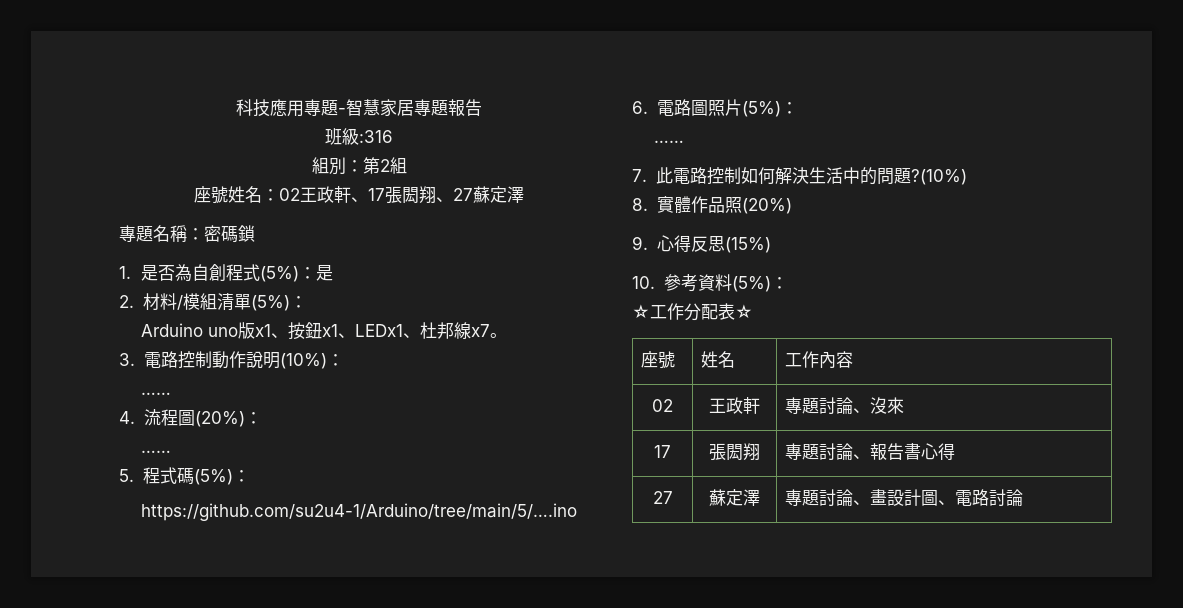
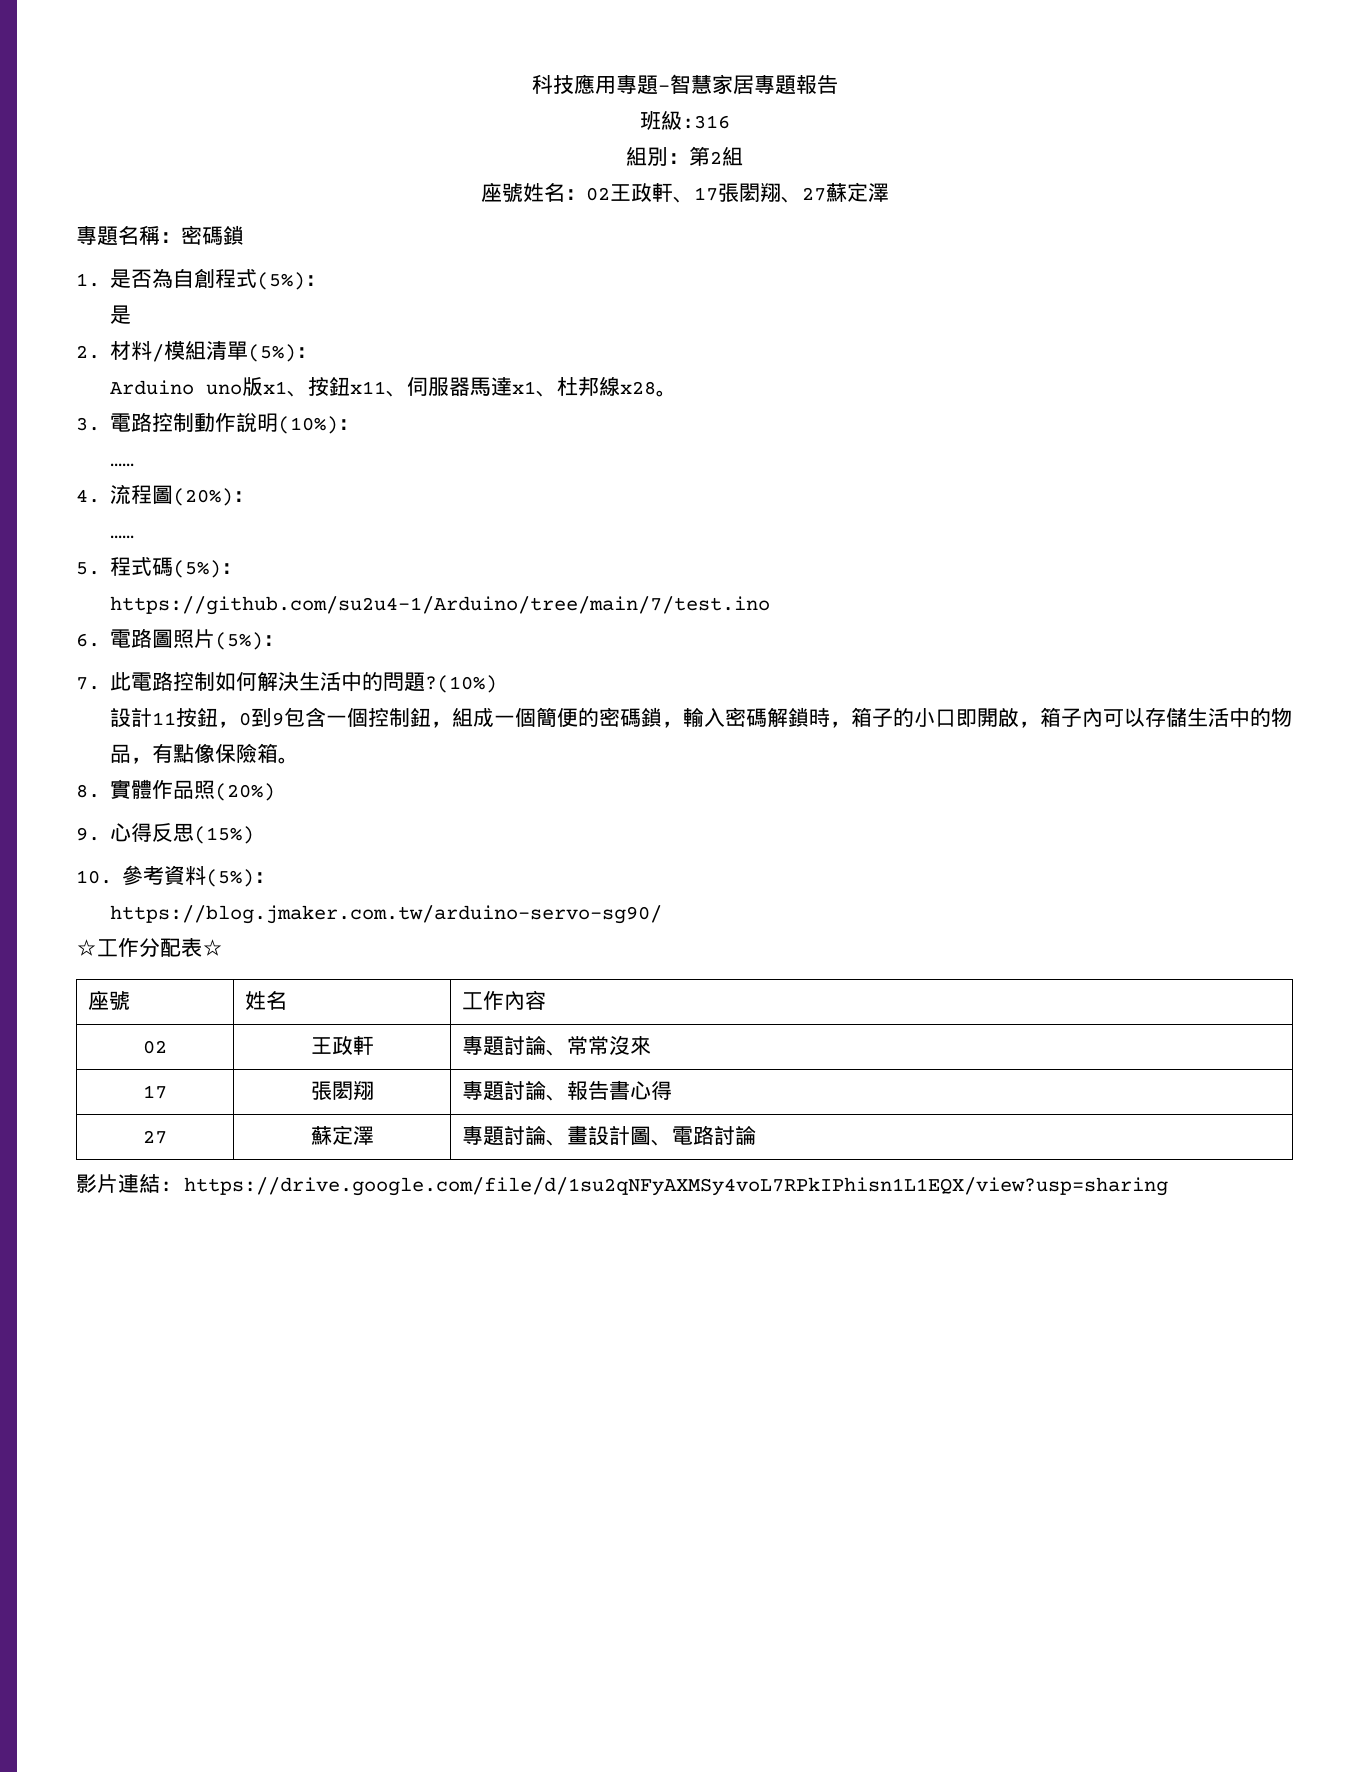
- 1.是否為自創程式(5%)：是
+ 1.是否為自創程式(5%)：
+ 是
- Arduino uno版x1、按鈕x1、LEDx1、杜邦線x7。
+ Arduino uno版x1、按鈕x11、伺服器馬達x1、杜邦線x28。
- https://github.com/su2u4-1/Arduino/tree/main/5/….ino
+ https://github.com/su2u4-1/Arduino/tree/main/7/test.ino
  6.電路圖照片(5%)：
- ……
+ 設計11按鈕，0到9包含一個控制鈕，組成一個簡便的密碼鎖，輸入密碼解鎖時，箱子的小口即開啟，箱子內可以存儲生活中的物品，有點像保險箱。
+ https://blog.jmaker.com.tw/arduino-servo-sg90/
- 02 | 王政軒 | 專題討論、沒來
+ 02 | 王政軒 | 專題討論、常常沒來
+ 影片連結: https://drive.google.com/file/d/1su2qNFyAXMSy4voL7RPkIPhisn1L1EQX/view?usp=sharing

